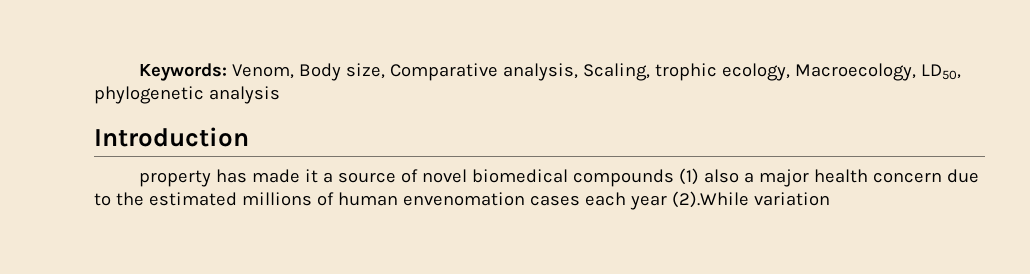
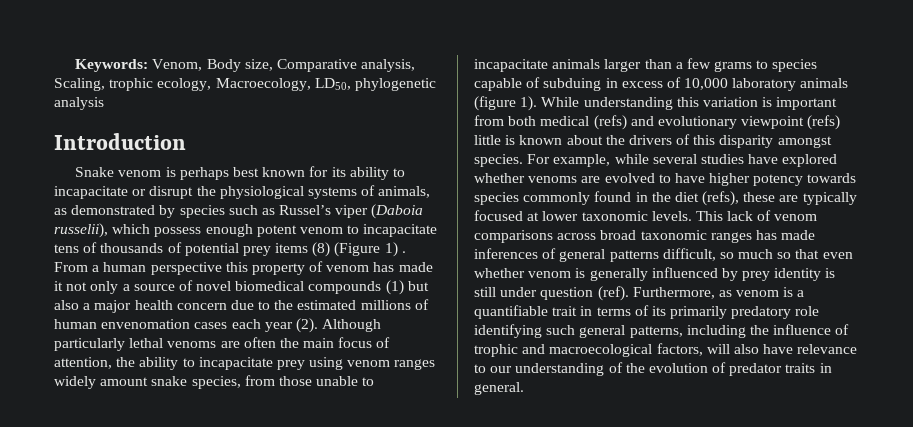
- property has made it a source of novel biomedical compounds (1) also a major health concern due to the estimated millions of human envenomation cases each year (2).While variation
+ Snake venom is perhaps best known for its ability to incapacitate or disrupt the physiological systems of animals, as demonstrated by species such as Russel’s viper (Daboia russelii), which possess enough potent venom to incapacitate tens of thousands of potential prey items (8) (Figure 1) . From a human perspective this property of venom has made it not only a source of novel biomedical compounds (1) but also a major health concern due to the estimated millions of human envenomation cases each year (2). Although particularly lethal venoms are often the main focus of attention, the ability to incapacitate prey using venom ranges widely amount snake species, from those unable to incapacitate animals larger than a few grams to species capable of subduing in excess of 10,000 laboratory animals (figure 1). While understanding this variation is important from both medical (refs) and evolutionary viewpoint (refs) little is known about the drivers of this disparity amongst species. For example, while several studies have explored whether venoms are evolved to have higher potency towards species commonly found in the diet (refs), these are typically focused at lower taxonomic levels. This lack of venom comparisons across broad taxonomic ranges has made inferences of general patterns difficult, so much so that even whether venom is generally influenced by prey identity is still under question (ref). Furthermore, as venom is a quantifiable trait in terms of its primarily predatory role identifying such general patterns, including the influence of trophic and macroecological factors, will also have relevance to our understanding of the evolution of predator traits in general.

